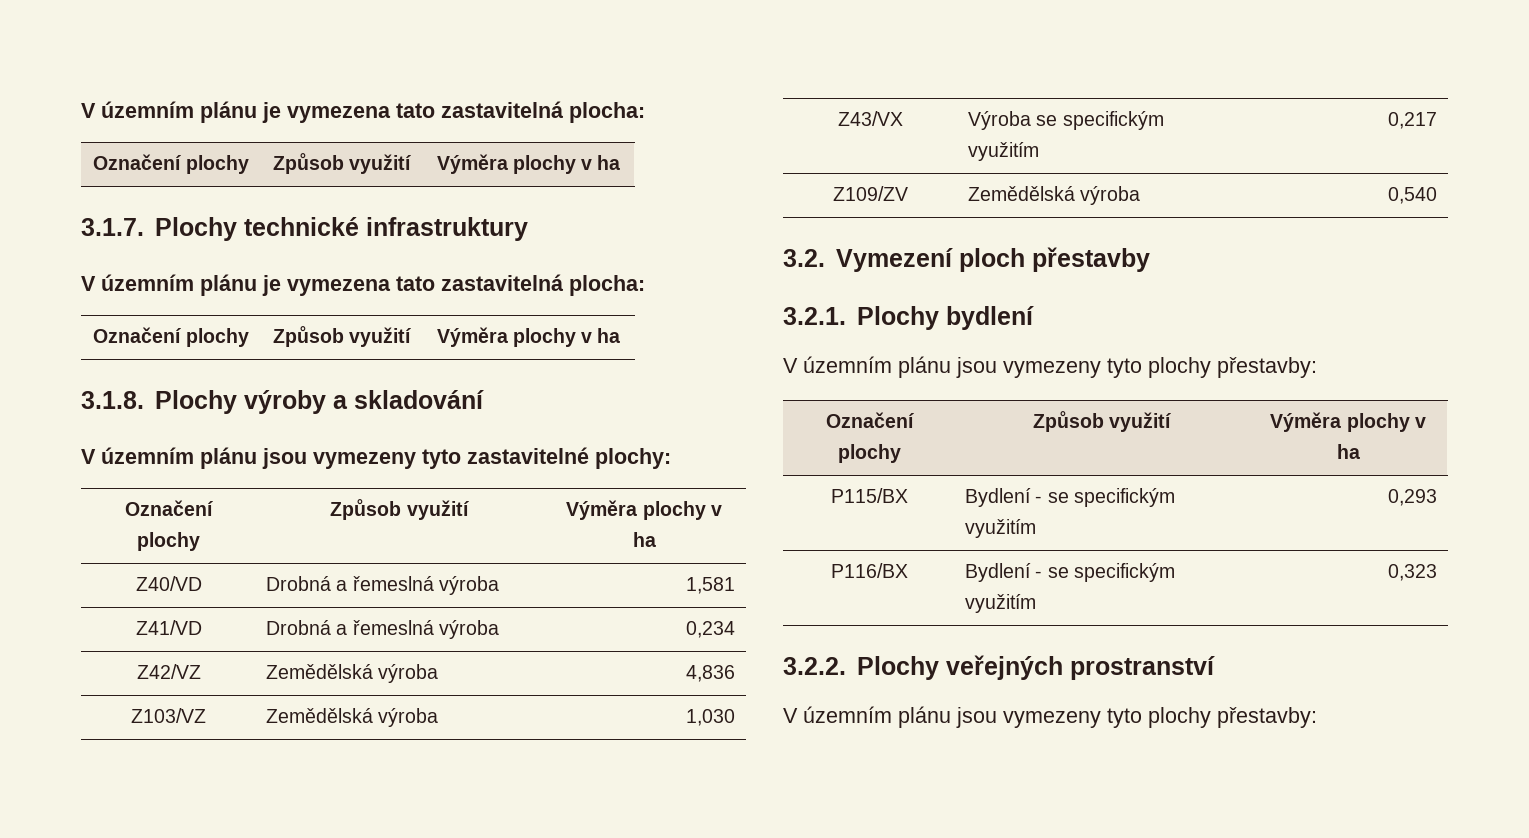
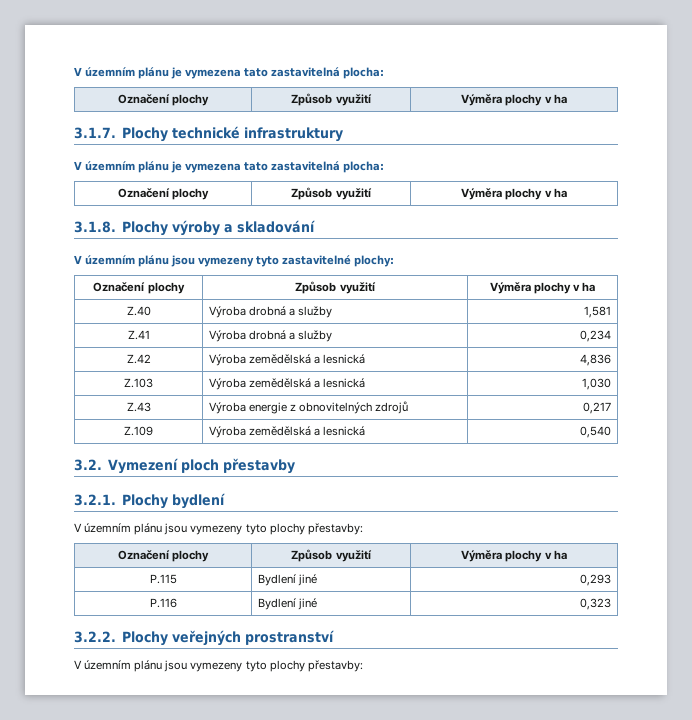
- Z40/VD | Drobná a řemeslná výroba | 1,581
- Z41/VD | Drobná a řemeslná výroba | 0,234
- Z42/VZ | Zemědělská výroba | 4,836
- Z103/VZ | Zemědělská výroba | 1,030
+ Z.40 | Výroba drobná a služby | 1,581
+ Z.41 | Výroba drobná a služby | 0,234
+ Z.42 | Výroba zemědělská a lesnická | 4,836
+ Z.103 | Výroba zemědělská a lesnická | 1,030
- Z43/VX | Výroba se specifickým využitím | 0,217
- Z109/ZV | Zemědělská výroba | 0,540
+ Z.43 | Výroba energie z obnovitelných zdrojů | 0,217
+ Z.109 | Výroba zemědělská a lesnická | 0,540
- P115/BX | Bydlení - se specifickým využitím | 0,293
+ P.115 | Bydlení jiné | 0,293
- P116/BX | Bydlení - se specifickým využitím | 0,323
+ P.116 | Bydlení jiné | 0,323

